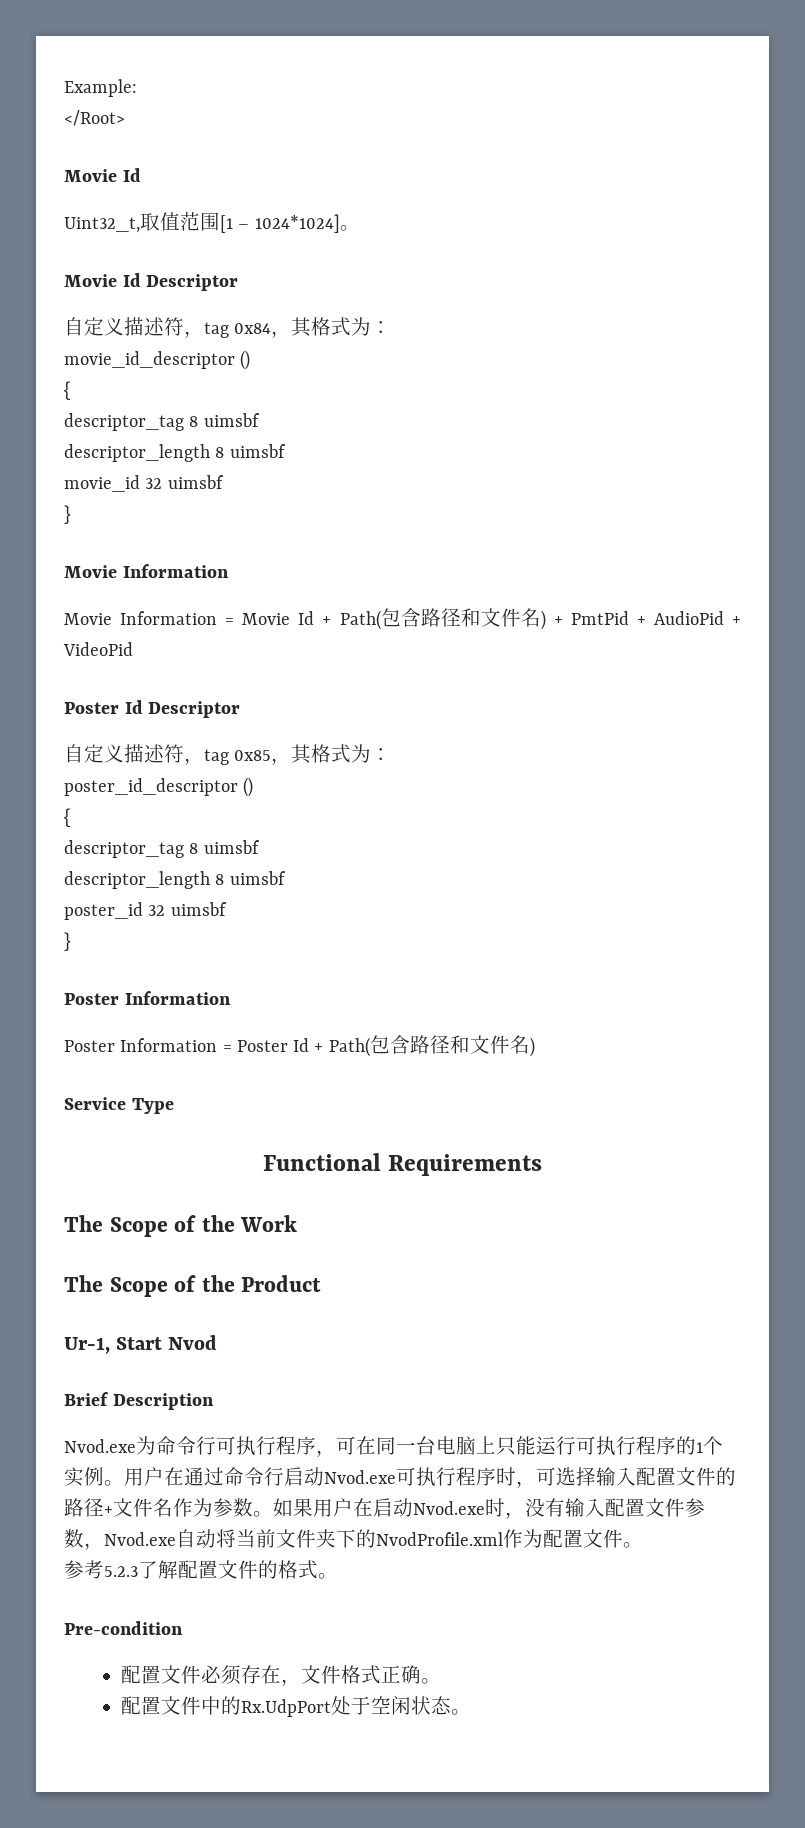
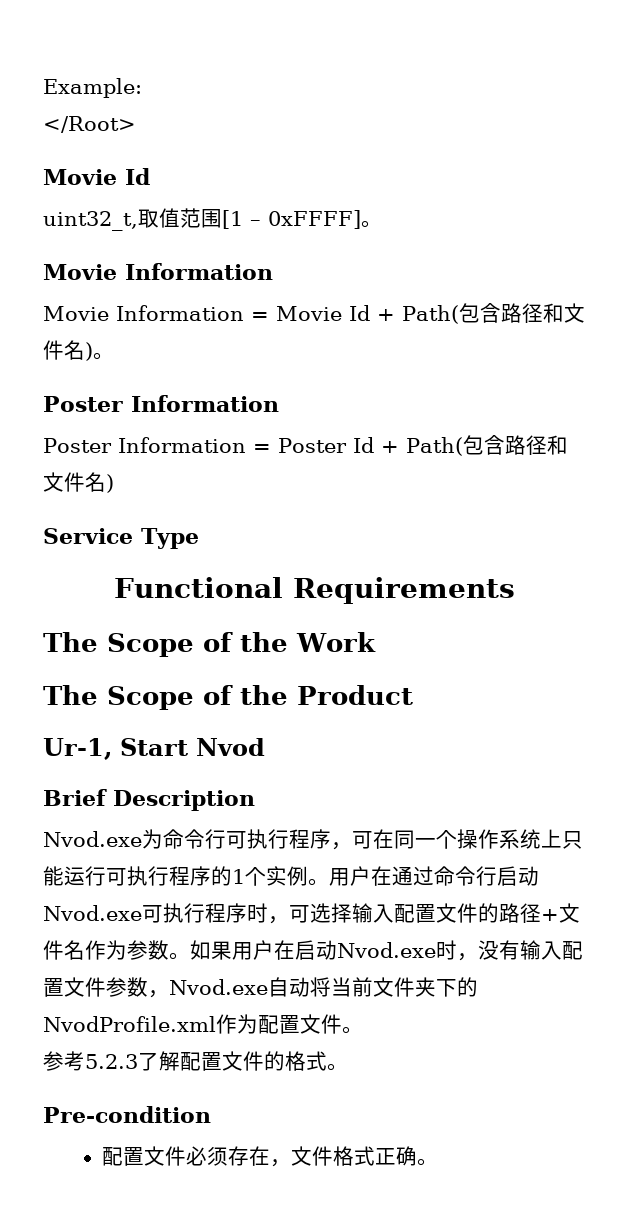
- Uint32_t,取值范围[1 – 1024*1024]。
- Movie Id Descriptor
- 自定义描述符，tag 0x84，其格式为：
- movie_id_descriptor ()
- {
- descriptor_tag 8 uimsbf
- descriptor_length 8 uimsbf
- movie_id 32 uimsbf
- }
+ uint32_t,取值范围[1 – 0xFFFF]。
- Movie Information = Movie Id + Path(包含路径和文件名) + PmtPid + AudioPid + VideoPid
- Poster Id Descriptor
- 自定义描述符，tag 0x85，其格式为：
- poster_id_descriptor ()
- {
- descriptor_tag 8 uimsbf
- descriptor_length 8 uimsbf
- poster_id 32 uimsbf
- }
+ Movie Information = Movie Id + Path(包含路径和文件名)。
- Nvod.exe为命令行可执行程序，可在同一台电脑上只能运行可执行程序的1个实例。
+ Nvod.exe为命令行可执行程序，可在同一个操作系统上只能运行可执行程序的1个实例。
- 配置文件中的Rx.UdpPort处于空闲状态。

